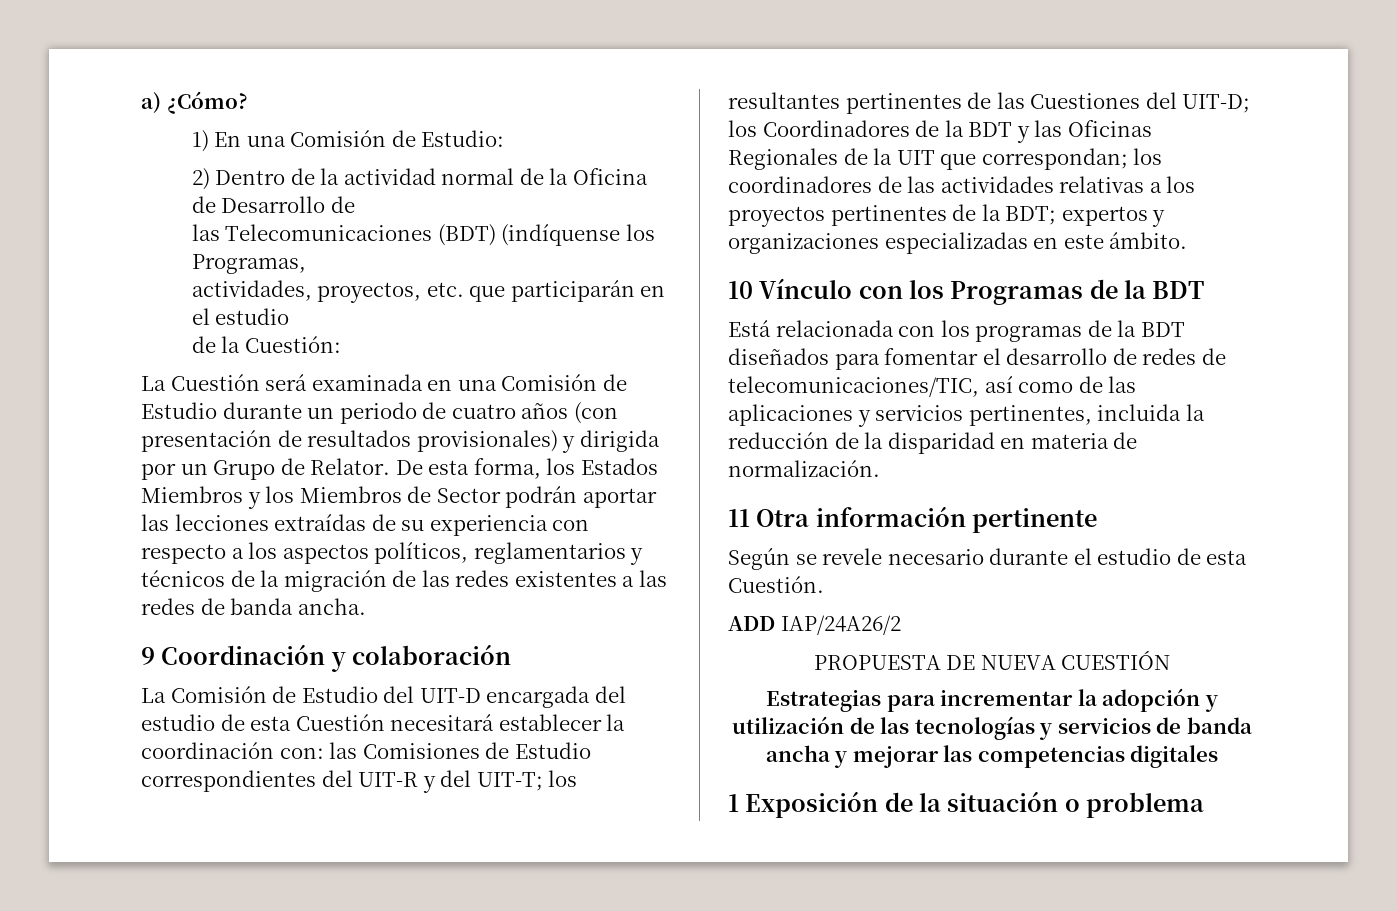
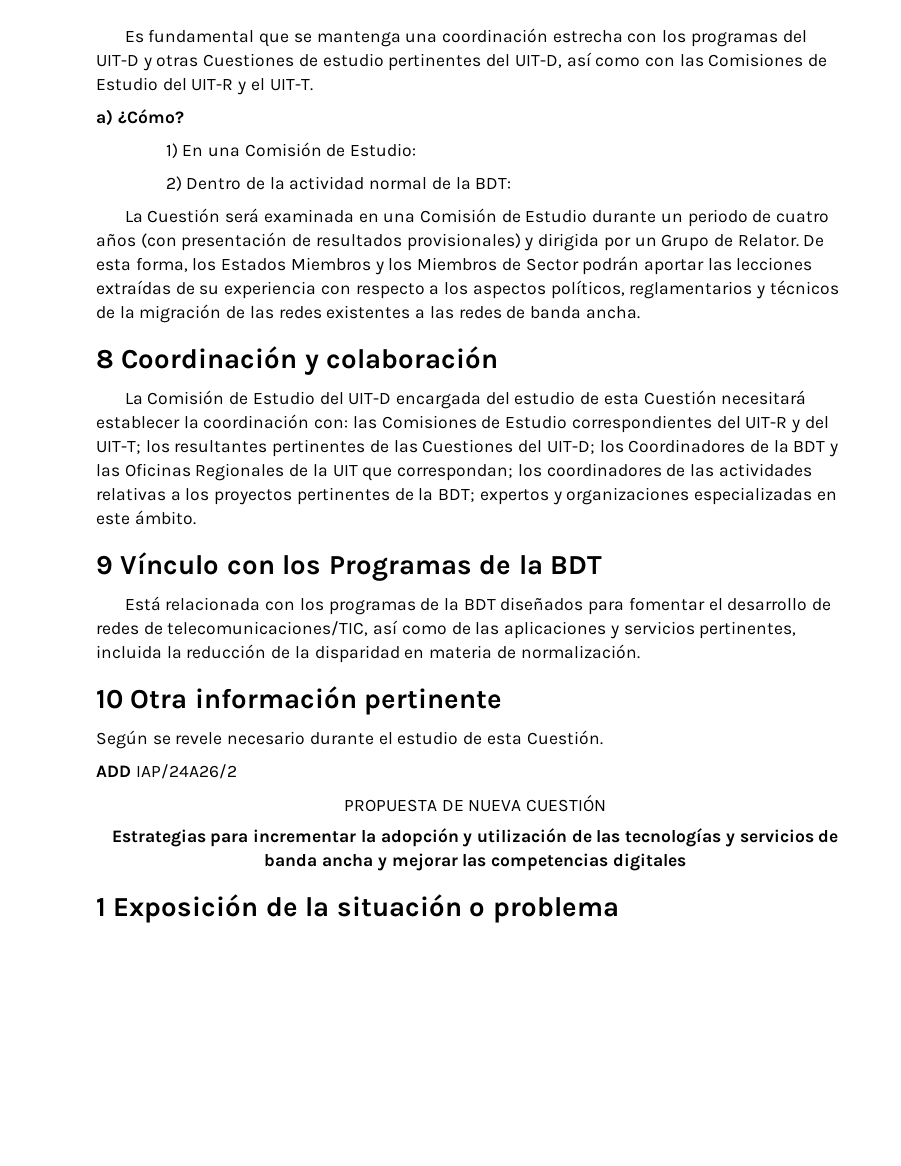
+ Es fundamental que se mantenga una coordinación estrecha con los programas del UIT-D y otras Cuestiones de estudio pertinentes del UIT-D, así como con las Comisiones de Estudio del UIT-R y el UIT-T.
- 2) Dentro de la actividad normal de la Oficina de Desarrollo de
- las Telecomunicaciones (BDT) (indíquense los Programas,
- actividades, proyectos, etc. que participarán en el estudio
- de la Cuestión:
+ 2) Dentro de la actividad normal de la BDT:
- 9 Coordinación y colaboración
+ 8 Coordinación y colaboración
- 10 Vínculo con los Programas de la BDT
+ 9 Vínculo con los Programas de la BDT
- 11 Otra información pertinente
+ 10 Otra información pertinente

